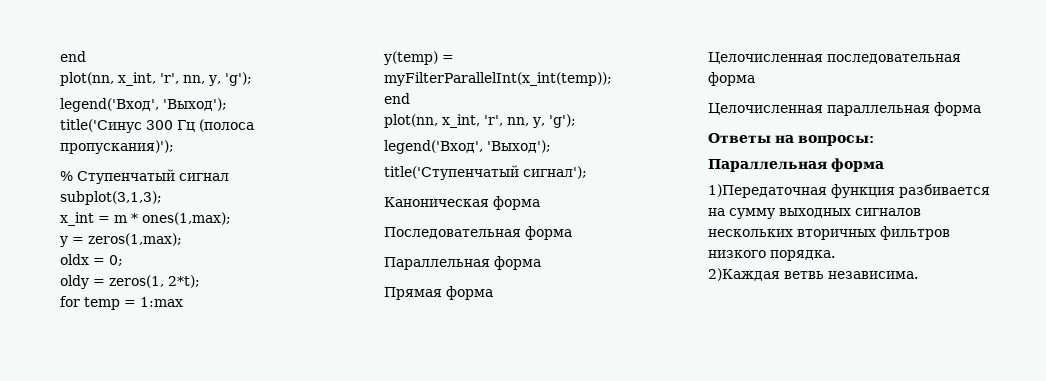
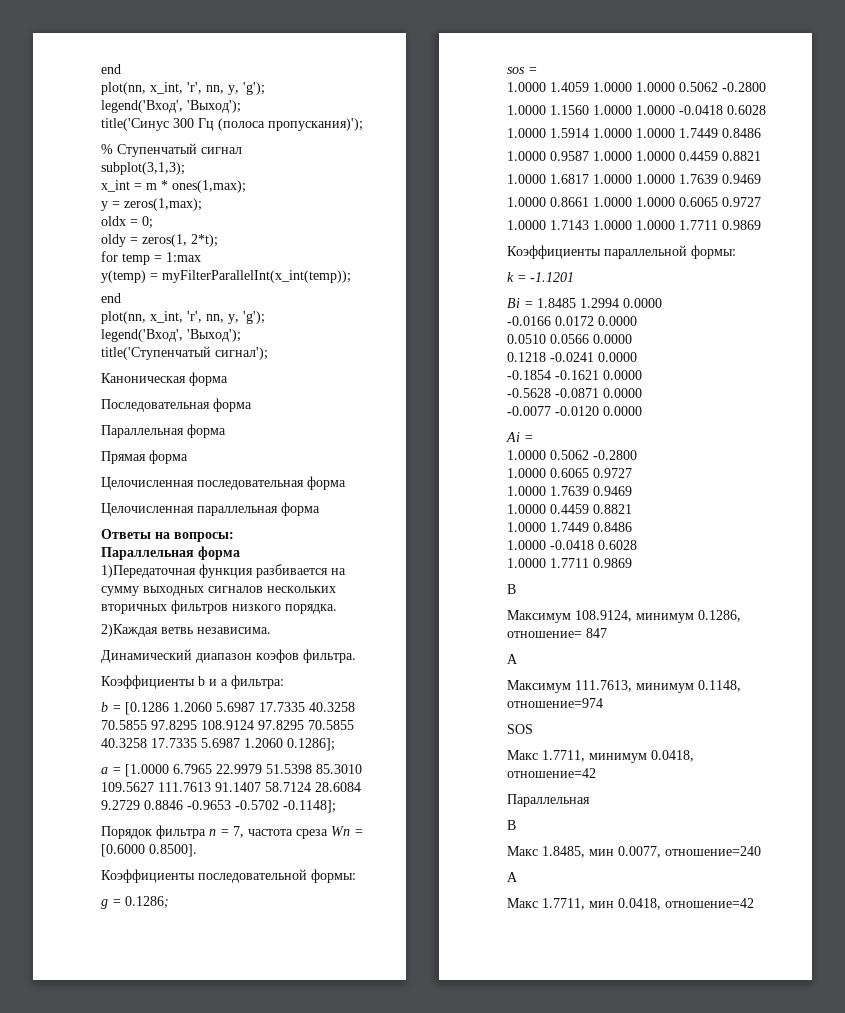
+ Динамический диапазон коэфов фильтра.
+ Коэффициенты b и a фильтра:
+ b = [0.1286 1.2060 5.6987 17.7335 40.3258 70.5855 97.8295 108.9124 97.8295 70.5855 40.3258 17.7335 5.6987 1.2060 0.1286];
+ a = [1.0000 6.7965 22.9979 51.5398 85.3010 109.5627 111.7613 91.1407 58.7124 28.6084 9.2729 0.8846 -0.9653 -0.5702 -0.1148];
+ Порядок фильтра n = 7, частота среза Wn = [0.6000 0.8500].
+ Коэффициенты последовательной формы:
+ g = 0.1286;
+ sos =
+ 1.0000 1.4059 1.0000 1.0000 0.5062 -0.2800
+ 1.0000 1.1560 1.0000 1.0000 -0.0418 0.6028
+ 1.0000 1.5914 1.0000 1.0000 1.7449 0.8486
+ 1.0000 0.9587 1.0000 1.0000 0.4459 0.8821
+ 1.0000 1.6817 1.0000 1.0000 1.7639 0.9469
+ 1.0000 0.8661 1.0000 1.0000 0.6065 0.9727
+ 1.0000 1.7143 1.0000 1.0000 1.7711 0.9869
+ Коэффициенты параллельной формы:
+ k = -1.1201
+ Bi = 1.8485 1.2994 0.0000
+ -0.0166 0.0172 0.0000
+ 0.0510 0.0566 0.0000
+ 0.1218 -0.0241 0.0000
+ -0.1854 -0.1621 0.0000
+ -0.5628 -0.0871 0.0000
+ -0.0077 -0.0120 0.0000
+ Ai =
+ 1.0000 0.5062 -0.2800
+ 1.0000 0.6065 0.9727
+ 1.0000 1.7639 0.9469
+ 1.0000 0.4459 0.8821
+ 1.0000 1.7449 0.8486
+ 1.0000 -0.0418 0.6028
+ 1.0000 1.7711 0.9869
+ B
+ Максимум 108.9124, минимум 0.1286, отношение= 847
+ А
+ Максимум 111.7613, минимум 0.1148, отношение=974
+ SOS
+ Макс 1.7711, минимум 0.0418, отношение=42
+ Параллельная
+ B
+ Макс 1.8485, мин 0.0077, отношение=240
+ A
+ Макс 1.7711, мин 0.0418, отношение=42

